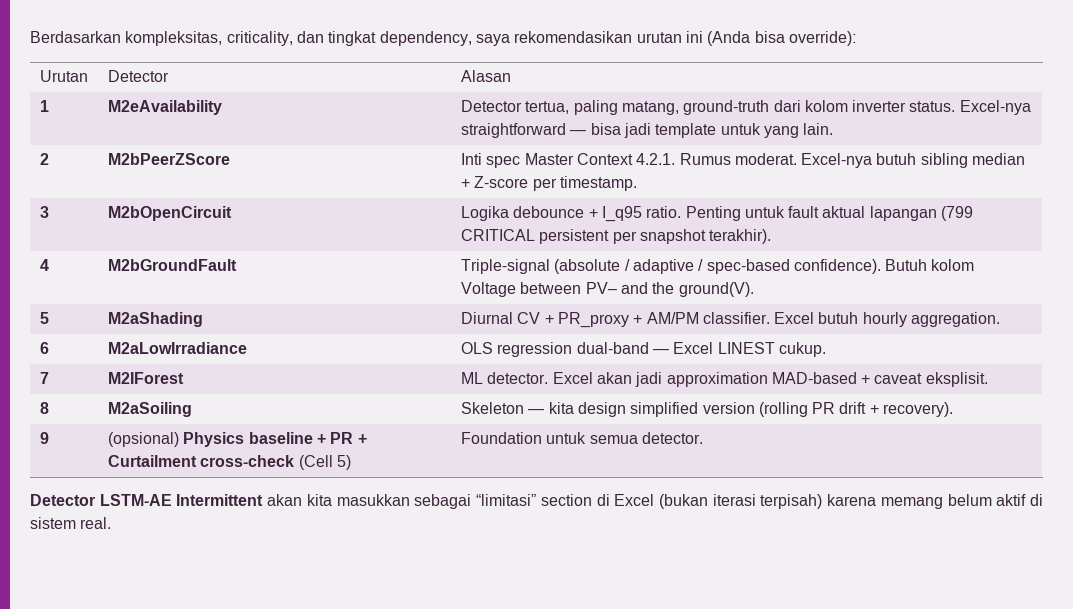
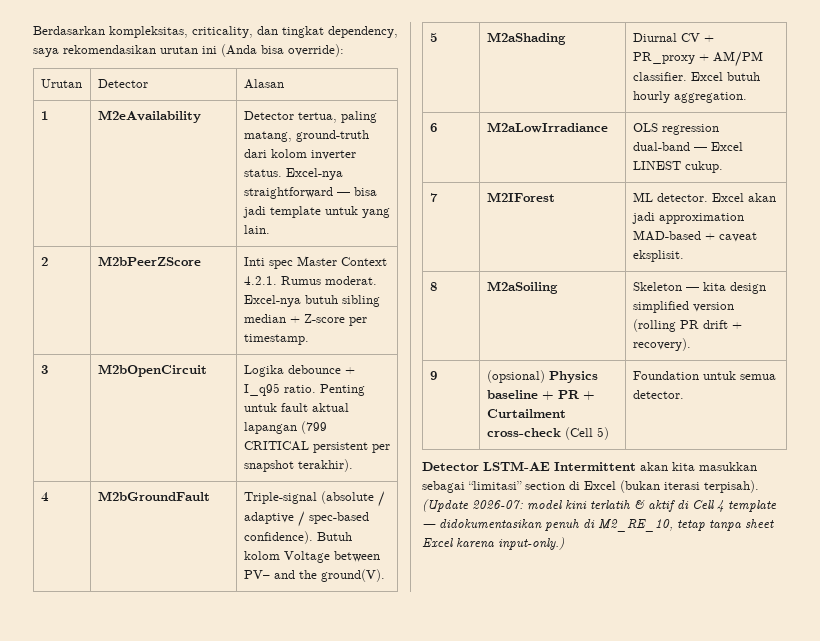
- Detector LSTM-AE Intermittent akan kita masukkan sebagai “limitasi” section di Excel (bukan iterasi terpisah) karena memang belum aktif di sistem real.
+ Detector LSTM-AE Intermittent akan kita masukkan sebagai “limitasi” section di Excel (bukan iterasi terpisah). (Update 2026-07: model kini terlatih & aktif di Cell 4 template — didokumentasikan penuh di M2_RE_10, tetap tanpa sheet Excel karena input-only.)

